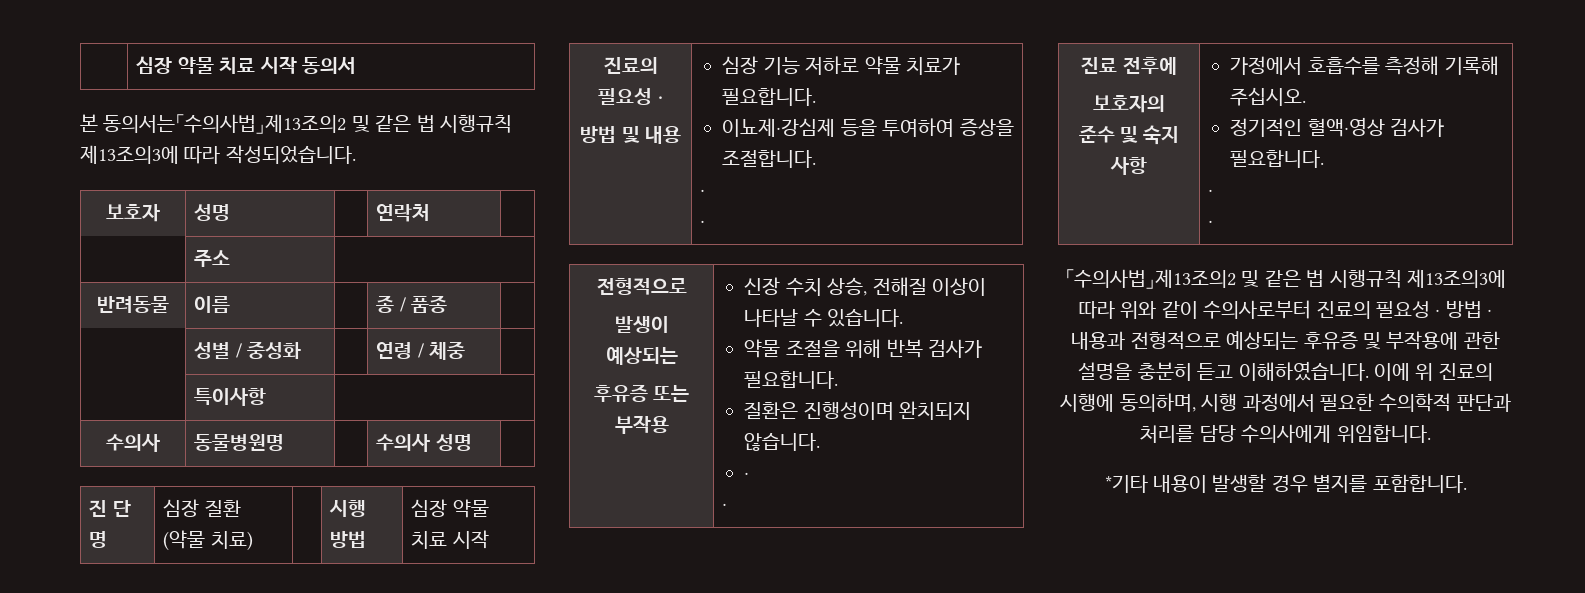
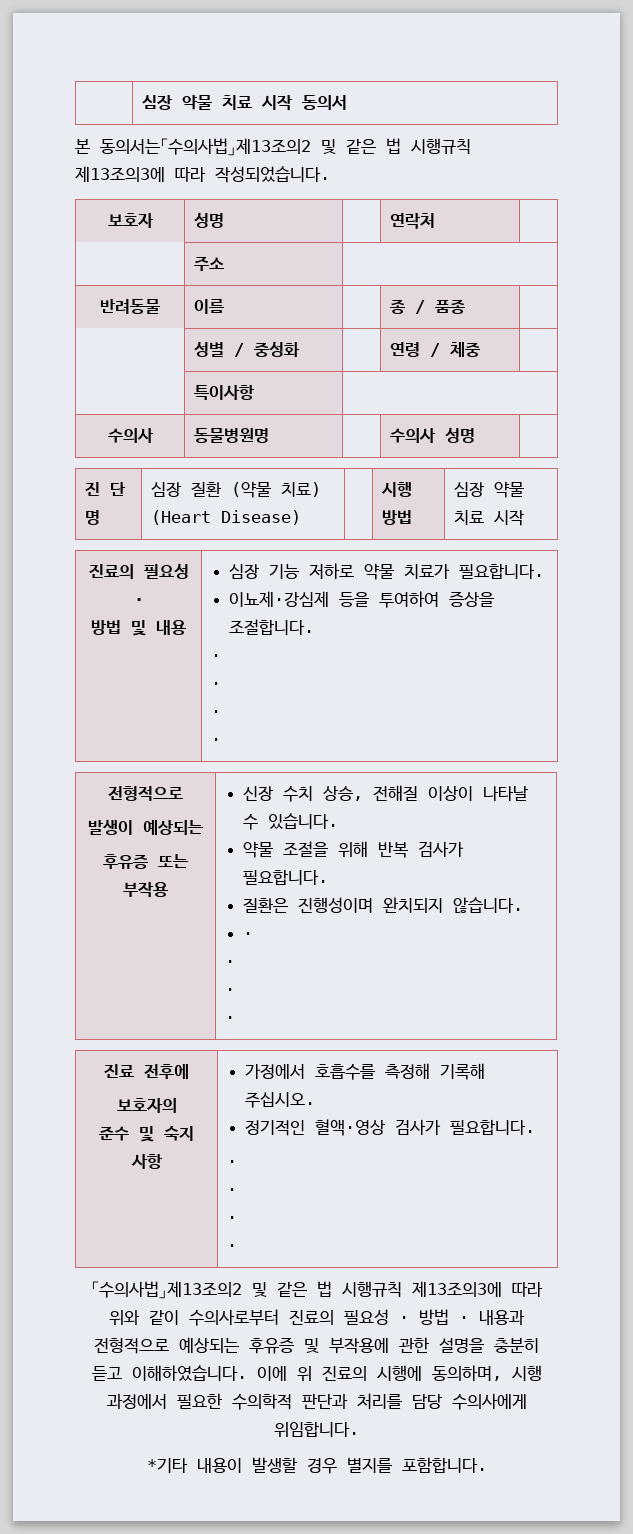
- 진 단 명 | 심장 질환 (약물 치료) | | 시행 방법 | 심장 약물 치료 시작
+ 진 단 명 | 심장 질환 (약물 치료) (Heart Disease) | | 시행 방법 | 심장 약물 치료 시작
  진료의 필요성 ·
  방법 및 내용 | 심장 기능 저하로 약물 치료가 필요합니다.
  이뇨제·강심제 등을 투여하여 증상을 조절합니다.
+ ·
+ ·
  ·
  ·
  전형적으로
  발생이 예상되는
  후유증 또는 부작용 | 신장 수치 상승, 전해질 이상이 나타날 수 있습니다.
  약물 조절을 위해 반복 검사가 필요합니다.
  질환은 진행성이며 완치되지 않습니다.
+ ·
+ ·
  진료 전후에
  보호자의
  준수 및 숙지 사항 | 가정에서 호흡수를 측정해 기록해 주십시오.
  정기적인 혈액·영상 검사가 필요합니다.
+ ·
+ ·

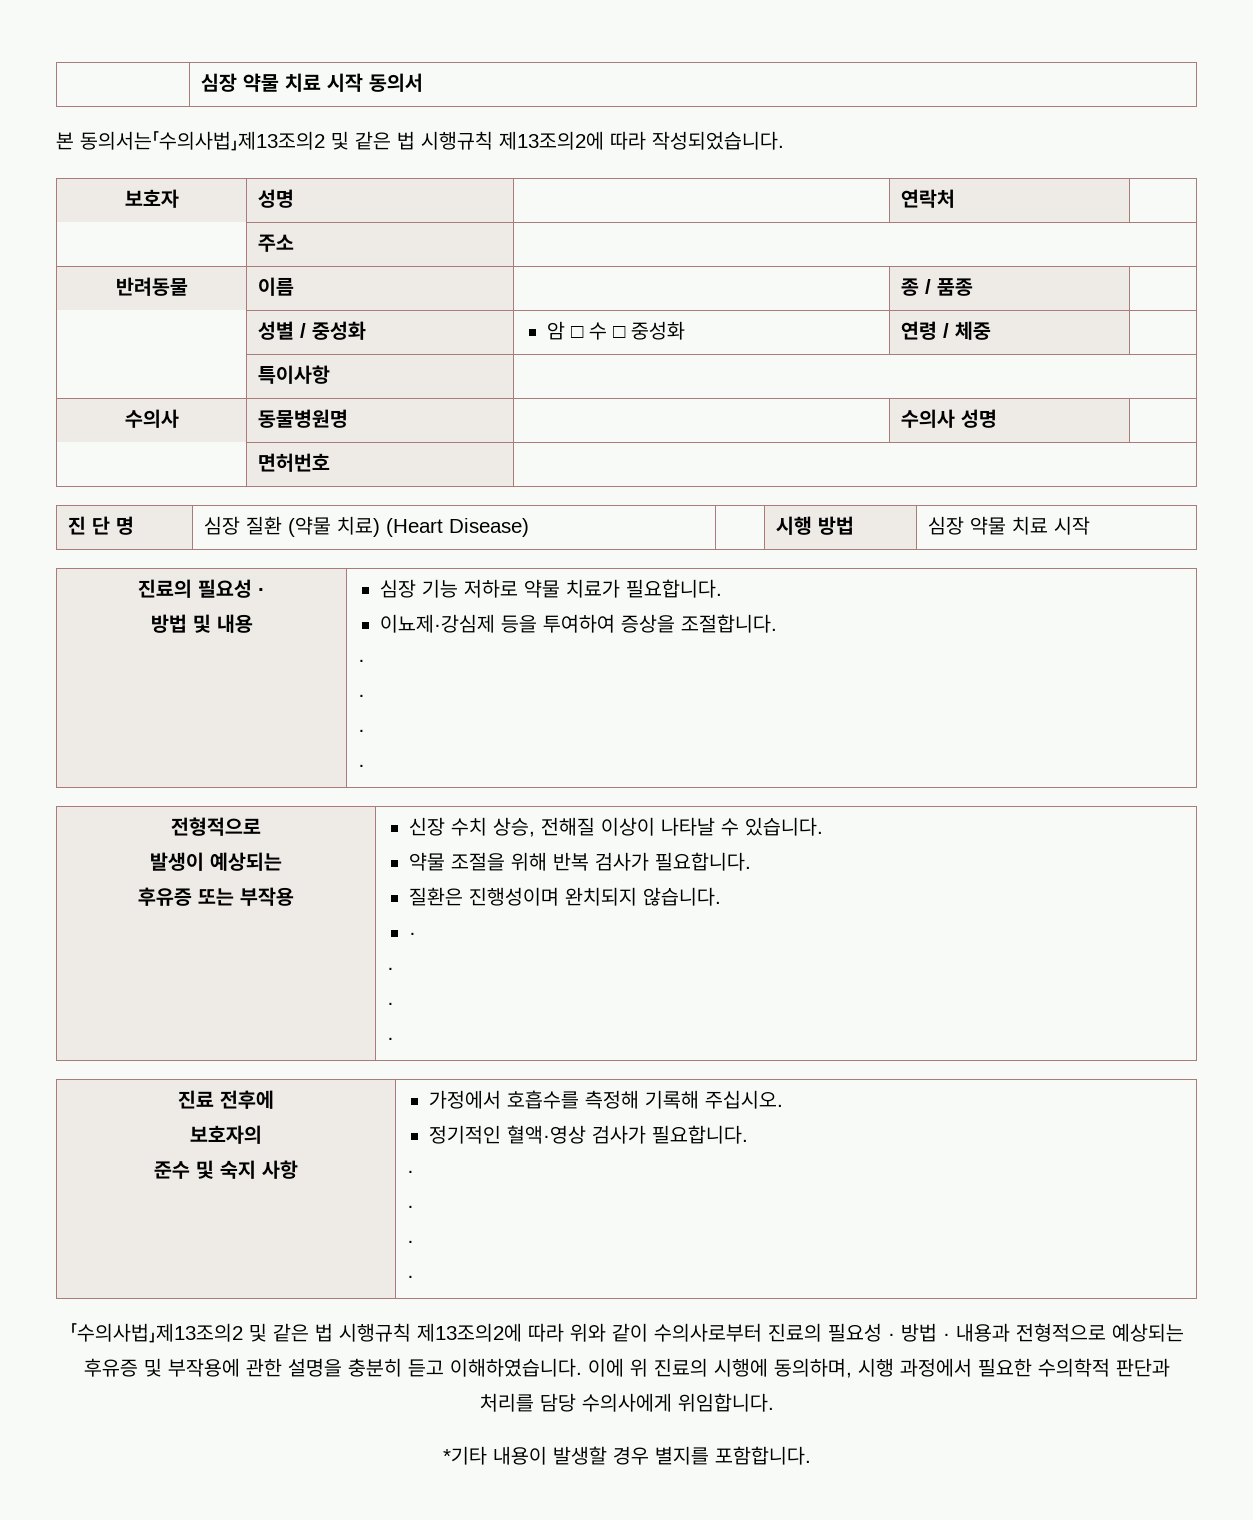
- 본 동의서는「수의사법」제13조의2 및 같은 법 시행규칙 제13조의3에 따라 작성되었습니다.
+ 본 동의서는「수의사법」제13조의2 및 같은 법 시행규칙 제13조의2에 따라 작성되었습니다.
- | 성별 / 중성화 | | 연령 / 체중 |
+ | 성별 / 중성화 | 암 □ 수 □ 중성화 | 연령 / 체중 |
+ | 면허번호 |
- 「수의사법」제13조의2 및 같은 법 시행규칙 제13조의3에 따라 위와 같이 수의사로부터 진료의 필요성 · 방법 · 내용과 전형적으로 예상되는 후유증 및 부작용에 관한 설명을 충분히 듣고 이해하였습니다.
+ 「수의사법」제13조의2 및 같은 법 시행규칙 제13조의2에 따라 위와 같이 수의사로부터 진료의 필요성 · 방법 · 내용과 전형적으로 예상되는 후유증 및 부작용에 관한 설명을 충분히 듣고 이해하였습니다.

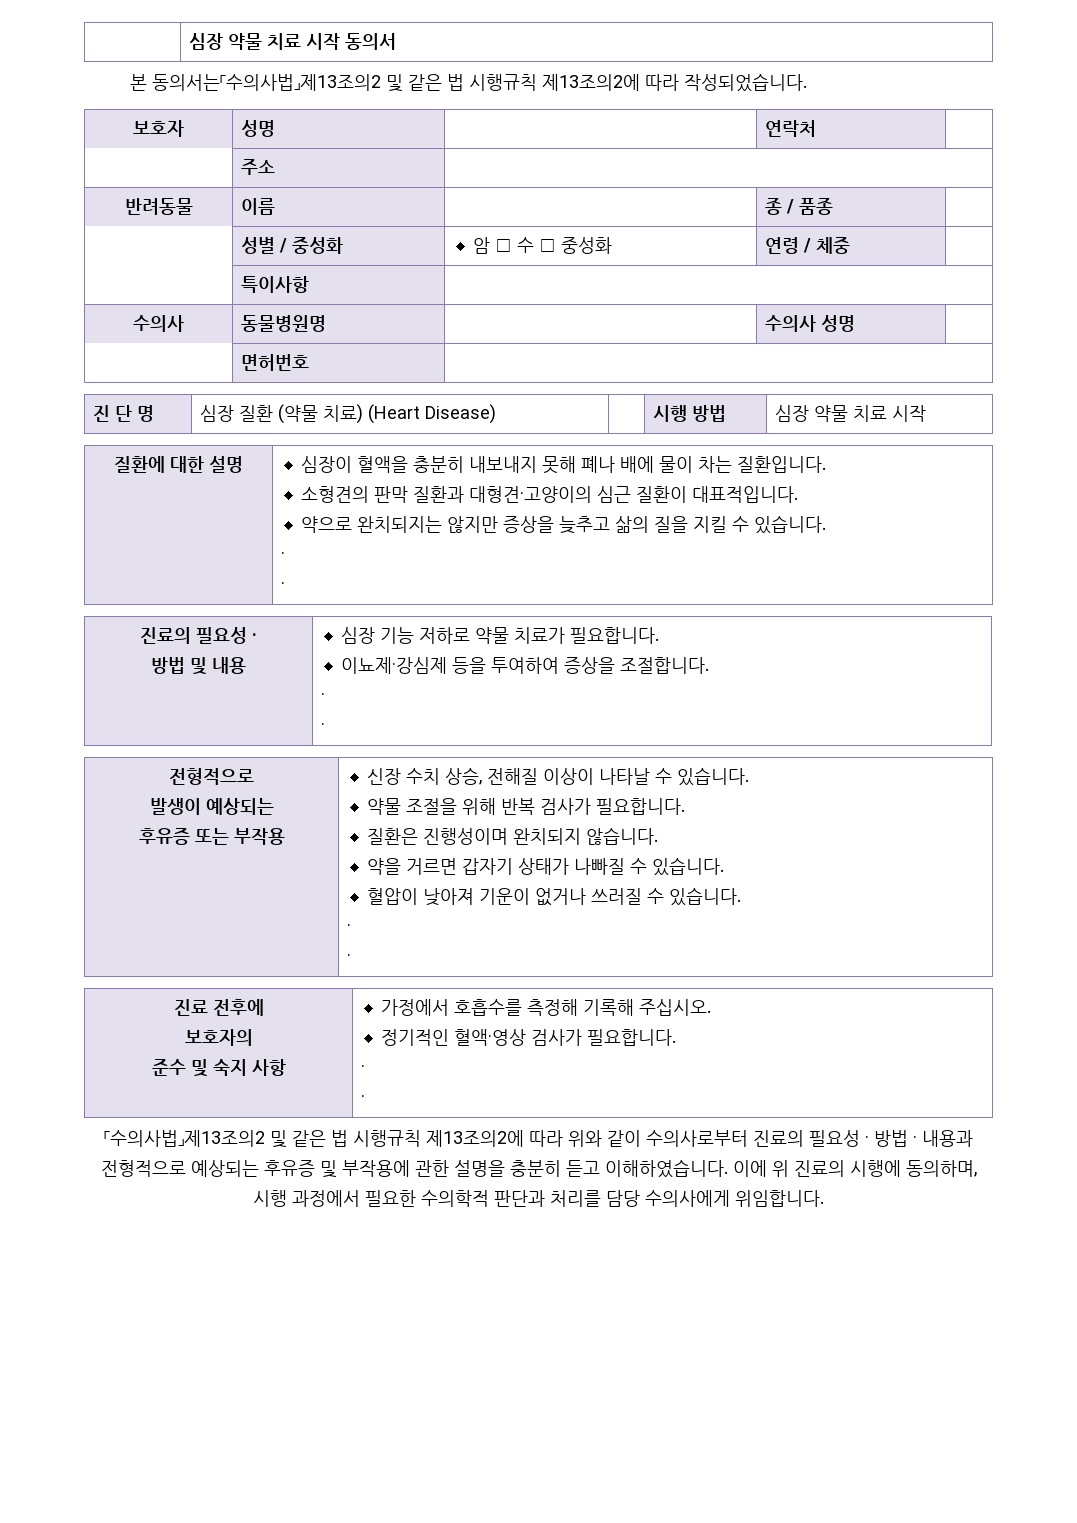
  진 단 명 | 심장 질환 (약물 치료) (Heart Disease) | | 시행 방법 | 심장 약물 치료 시작
+ 질환에 대한 설명 | 심장이 혈액을 충분히 내보내지 못해 폐나 배에 물이 차는 질환입니다.
+ 소형견의 판막 질환과 대형견·고양이의 심근 질환이 대표적입니다.
+ 약으로 완치되지는 않지만 증상을 늦추고 삶의 질을 지킬 수 있습니다.
+ ·
+ ·
  진료의 필요성 ·
  방법 및 내용 | 심장 기능 저하로 약물 치료가 필요합니다.
  이뇨제·강심제 등을 투여하여 증상을 조절합니다.
- ·
- ·
  ·
  ·
  전형적으로
  발생이 예상되는
  후유증 또는 부작용 | 신장 수치 상승, 전해질 이상이 나타날 수 있습니다.
  약물 조절을 위해 반복 검사가 필요합니다.
  질환은 진행성이며 완치되지 않습니다.
- ·
- ·
+ 약을 거르면 갑자기 상태가 나빠질 수 있습니다.
+ 혈압이 낮아져 기운이 없거나 쓰러질 수 있습니다.
  진료 전후에
  보호자의
  준수 및 숙지 사항 | 가정에서 호흡수를 측정해 기록해 주십시오.
  정기적인 혈액·영상 검사가 필요합니다.
- ·
- ·
- *기타 내용이 발생할 경우 별지를 포함합니다.

